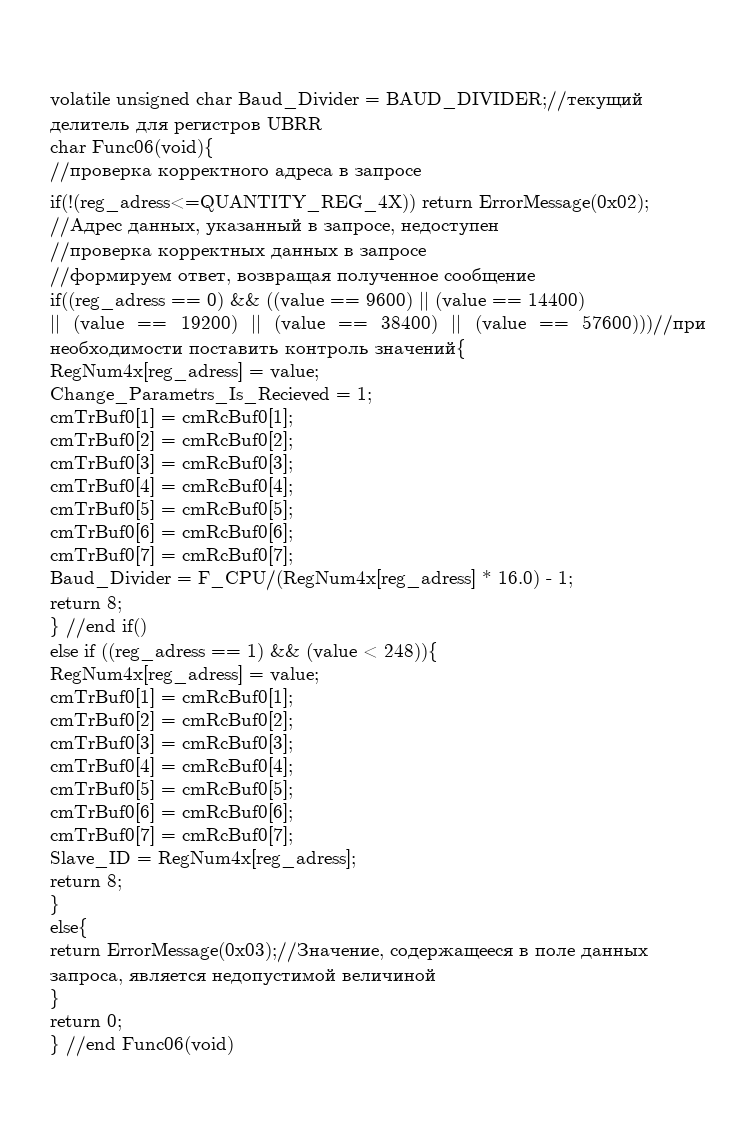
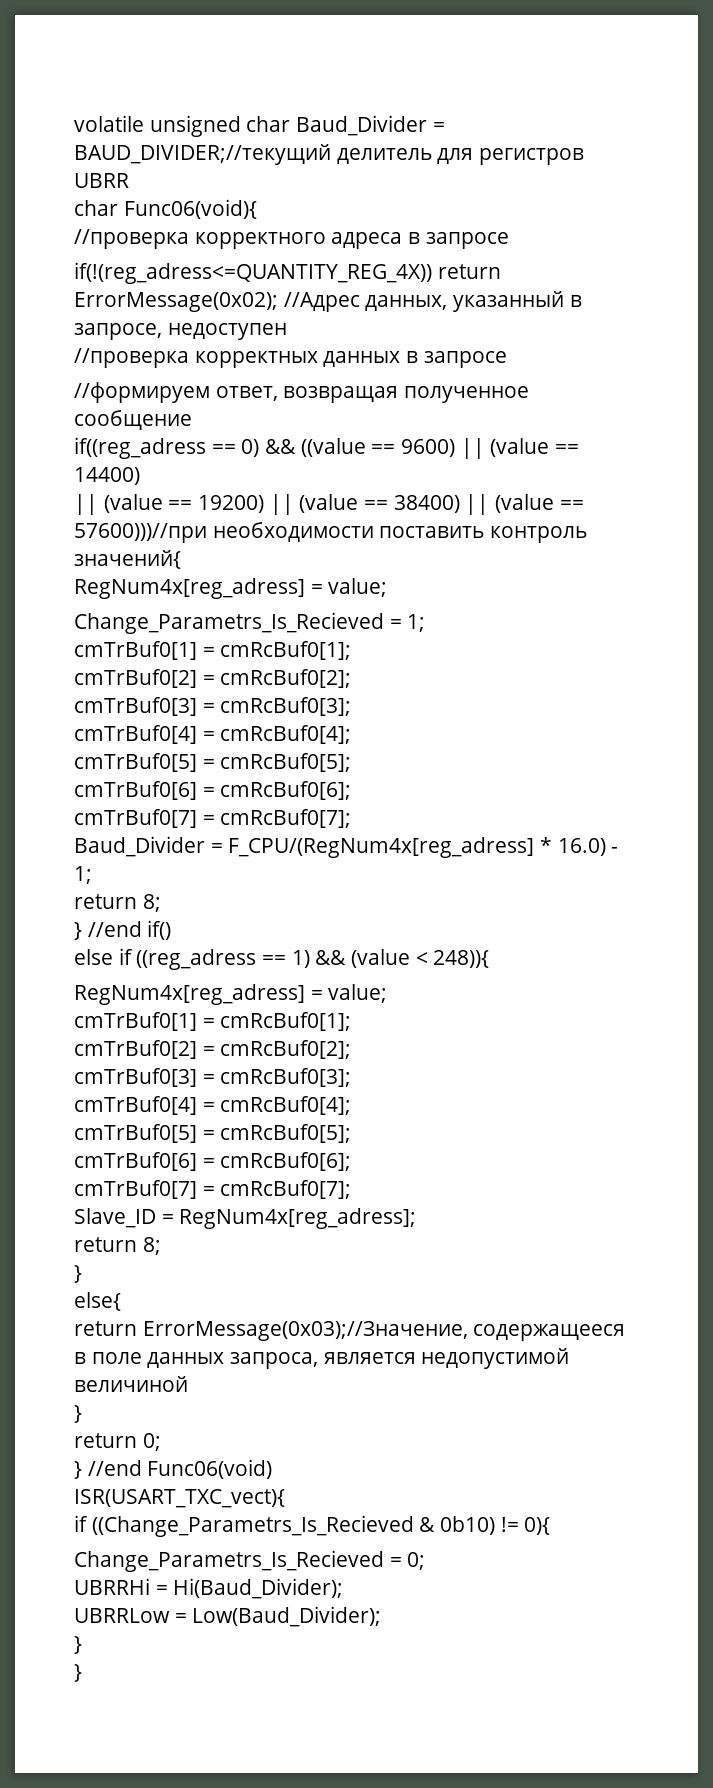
+ ISR(USART_TXC_vect){
+ if ((Change_Parametrs_Is_Recieved & 0b10) != 0){
+ Change_Parametrs_Is_Recieved = 0;
+ UBRRHi = Hi(Baud_Divider);
+ UBRRLow = Low(Baud_Divider);
+ }
+ }

